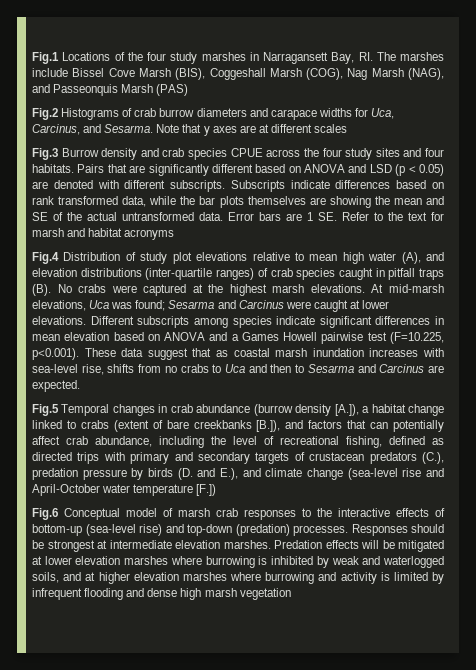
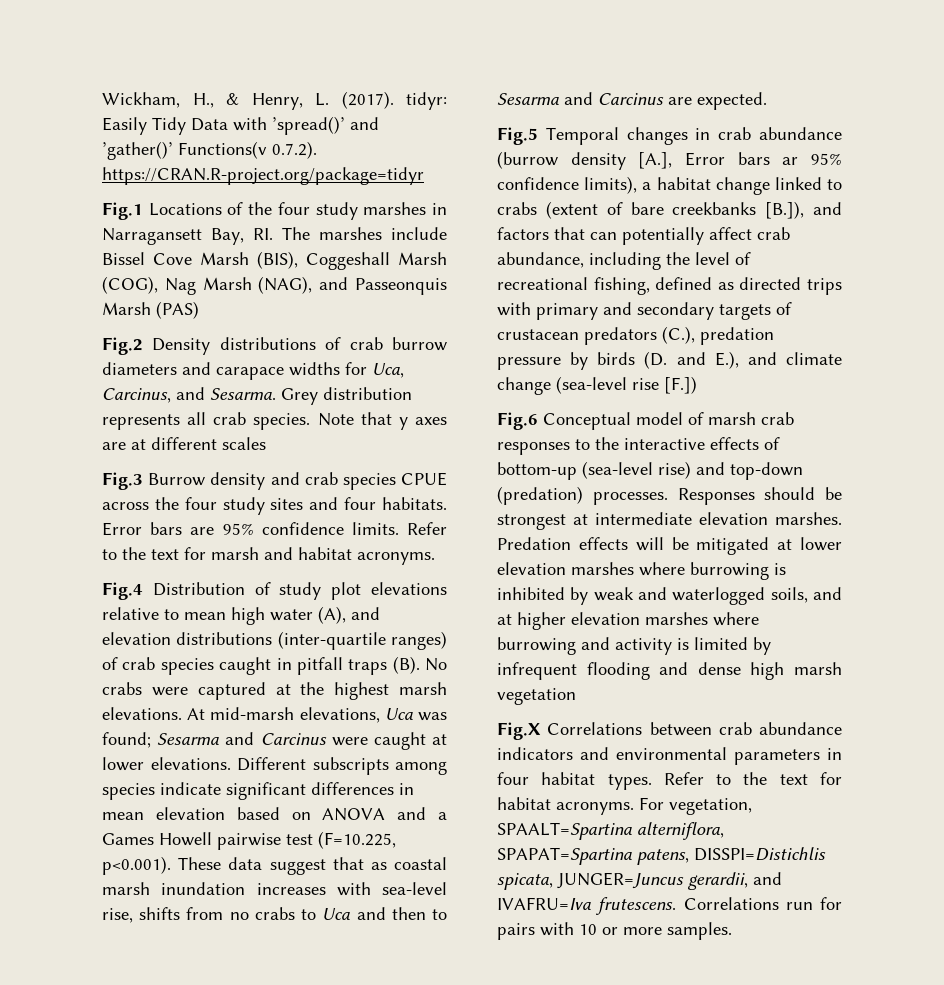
+ Wickham, H., & Henry, L. (2017). tidyr: Easily Tidy Data with ’spread()’ and ’gather()’ Functions(v 0.7.2). https://CRAN.R-project.org/package=tidyr
- Fig.2 Histograms of crab burrow diameters and carapace widths for Uca, Carcinus, and Sesarma.
+ Fig.2 Density distributions of crab burrow diameters and carapace widths for Uca, Carcinus, and Sesarma.
+ Grey distribution represents all crab species.
- Pairs that are significantly different based on ANOVA and LSD (p < 0.05) are denoted with different subscripts. Subscripts indicate differences based on rank transformed data, while the bar plots themselves are showing the mean and SE of the actual untransformed data. Error bars are 1 SE. Refer to the text for marsh and habitat acronyms
+ Error bars are 95% confidence limits. Refer to the text for marsh and habitat acronyms.
- Fig.5 Temporal changes in crab abundance (burrow density [A.]), a habitat change linked to crabs (extent of bare creekbanks [B.]), and factors that can potentially affect crab abundance, including the level of recreational fishing, defined as directed trips with primary and secondary targets of crustacean predators (C.), predation pressure by birds (D. and E.), and climate change (sea-level rise and April-October water temperature [F.])
+ Fig.5 Temporal changes in crab abundance (burrow density [A.], Error bars ar 95% confidence limits), a habitat change linked to crabs (extent of bare creekbanks [B.]), and factors that can potentially affect crab abundance, including the level of recreational fishing, defined as directed trips with primary and secondary targets of crustacean predators (C.), predation pressure by birds (D. and E.), and climate change (sea-level rise [F.])
+ Fig.X Correlations between crab abundance indicators and environmental parameters in four habitat types. Refer to the text for habitat acronyms. For vegetation, SPAALT=Spartina alterniflora, SPAPAT=Spartina patens, DISSPI=Distichlis spicata, JUNGER=Juncus gerardii, and IVAFRU=Iva frutescens. Correlations run for pairs with 10 or more samples.

